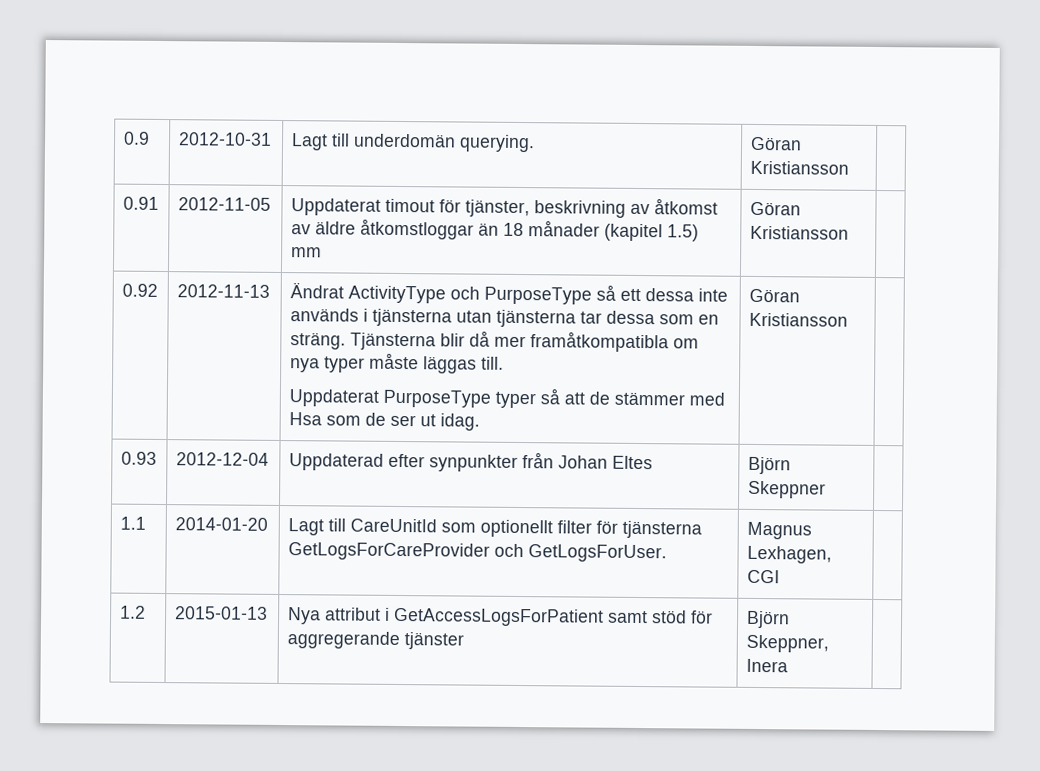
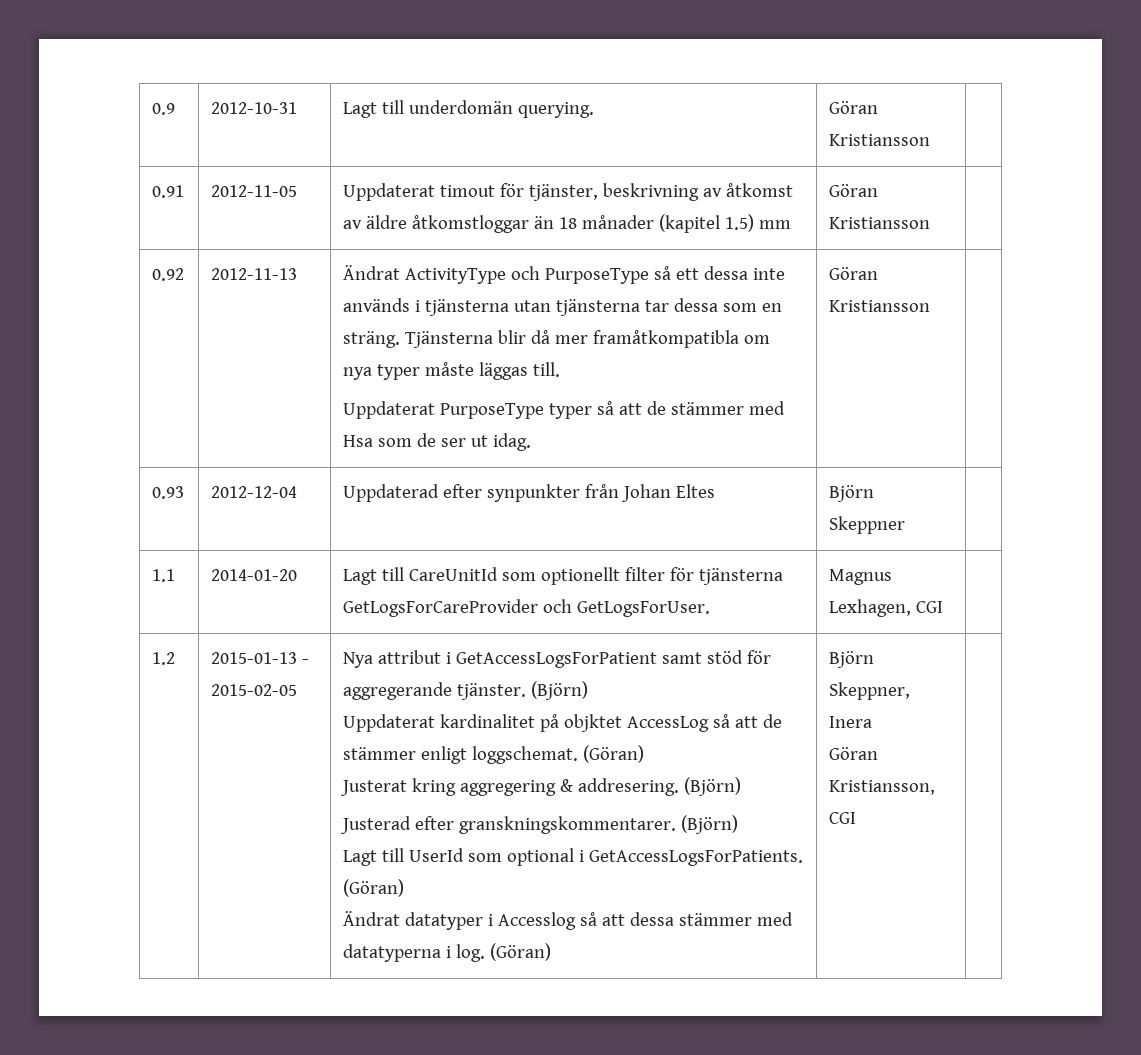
- 2015-01-13
+ 2015-01-13 - 2015-02-05
- Nya attribut i GetAccessLogsForPatient samt stöd för aggregerande tjänster
+ Nya attribut i GetAccessLogsForPatient samt stöd för aggregerande tjänster. (Björn)
+ Uppdaterat kardinalitet på objktet AccessLog så att de stämmer enligt loggschemat. (Göran)
+ Justerat kring aggregering & addresering. (Björn)
+ Justerad efter granskningskommentarer. (Björn)
+ Lagt till UserId som optional i GetAccessLogsForPatients. (Göran)
+ Ändrat datatyper i Accesslog så att dessa stämmer med datatyperna i log. (Göran)
+ Göran Kristiansson, CGI

